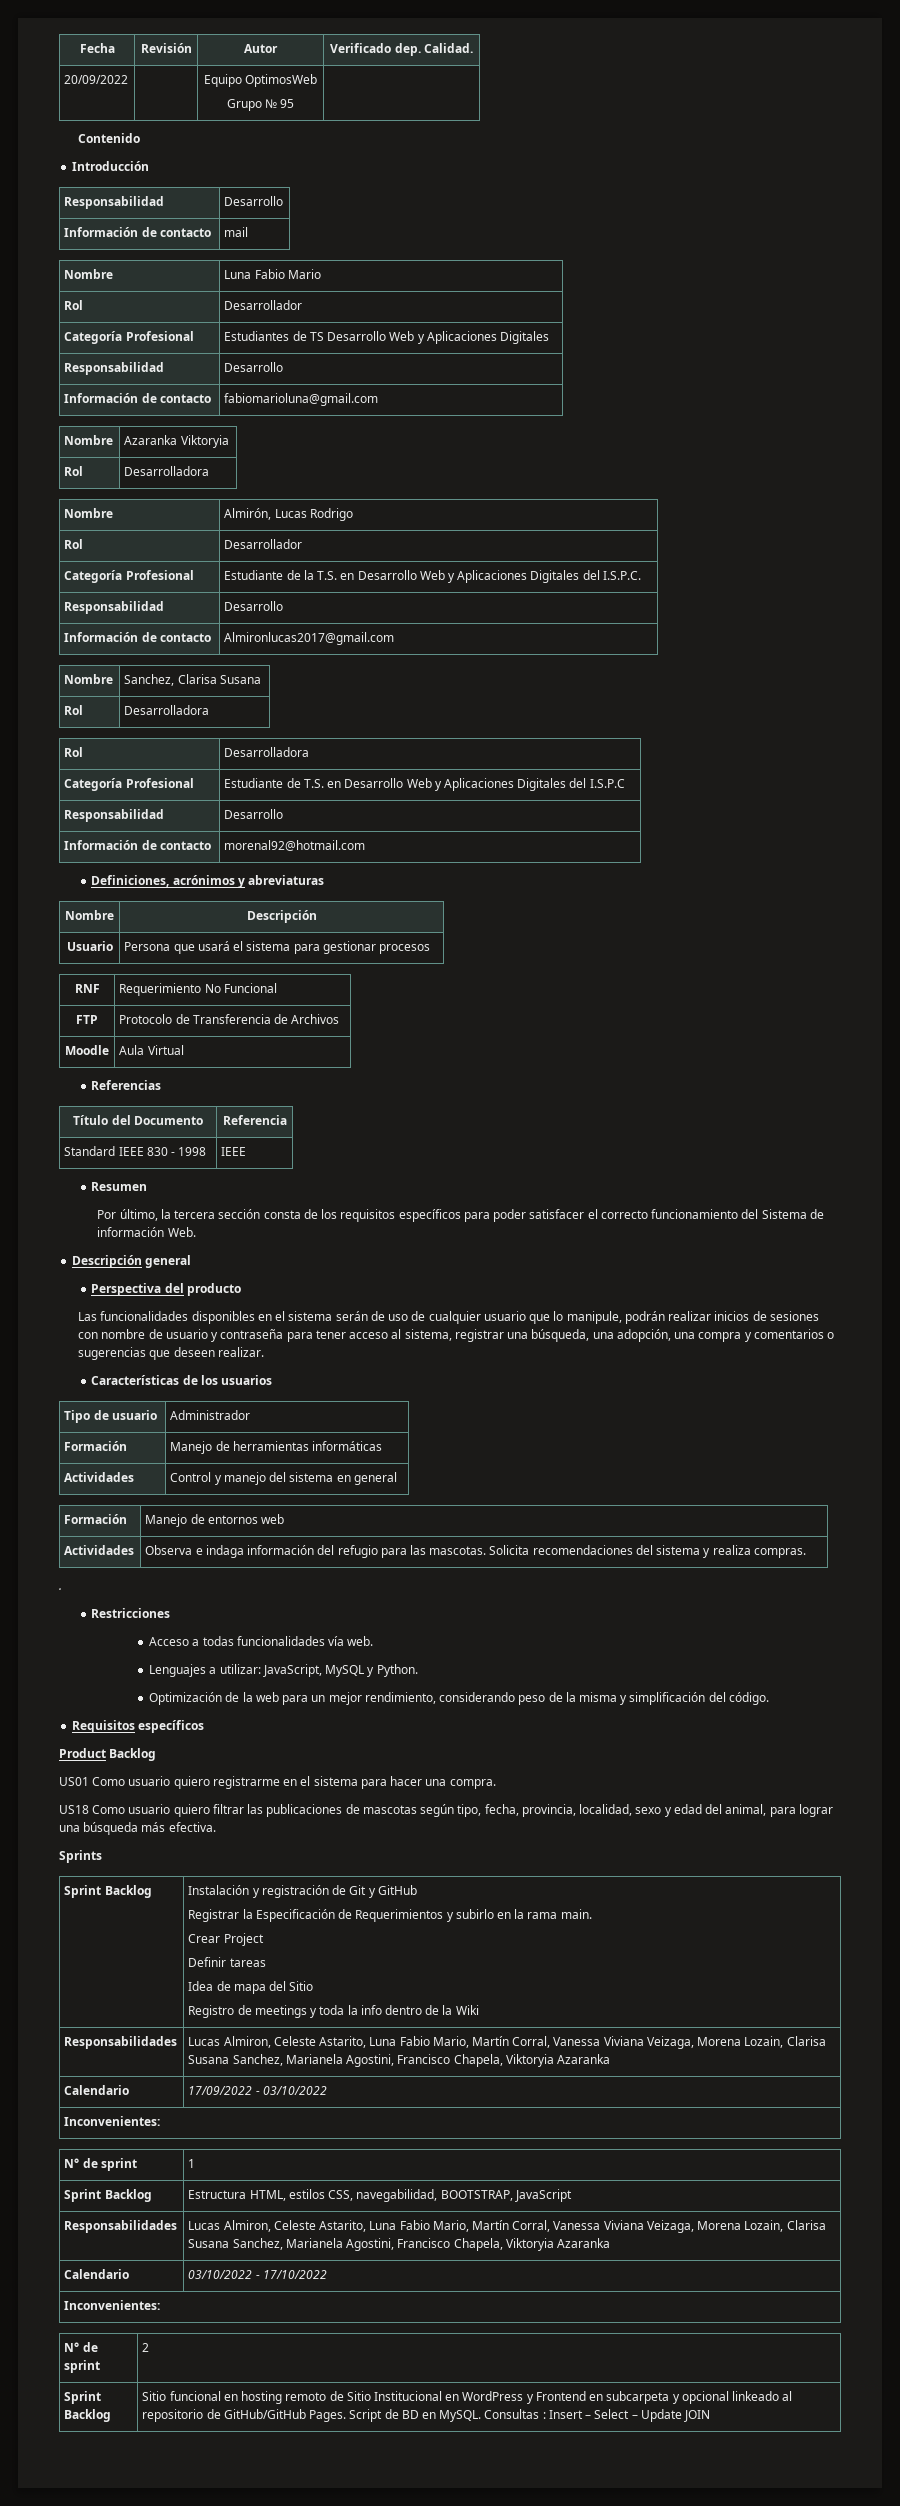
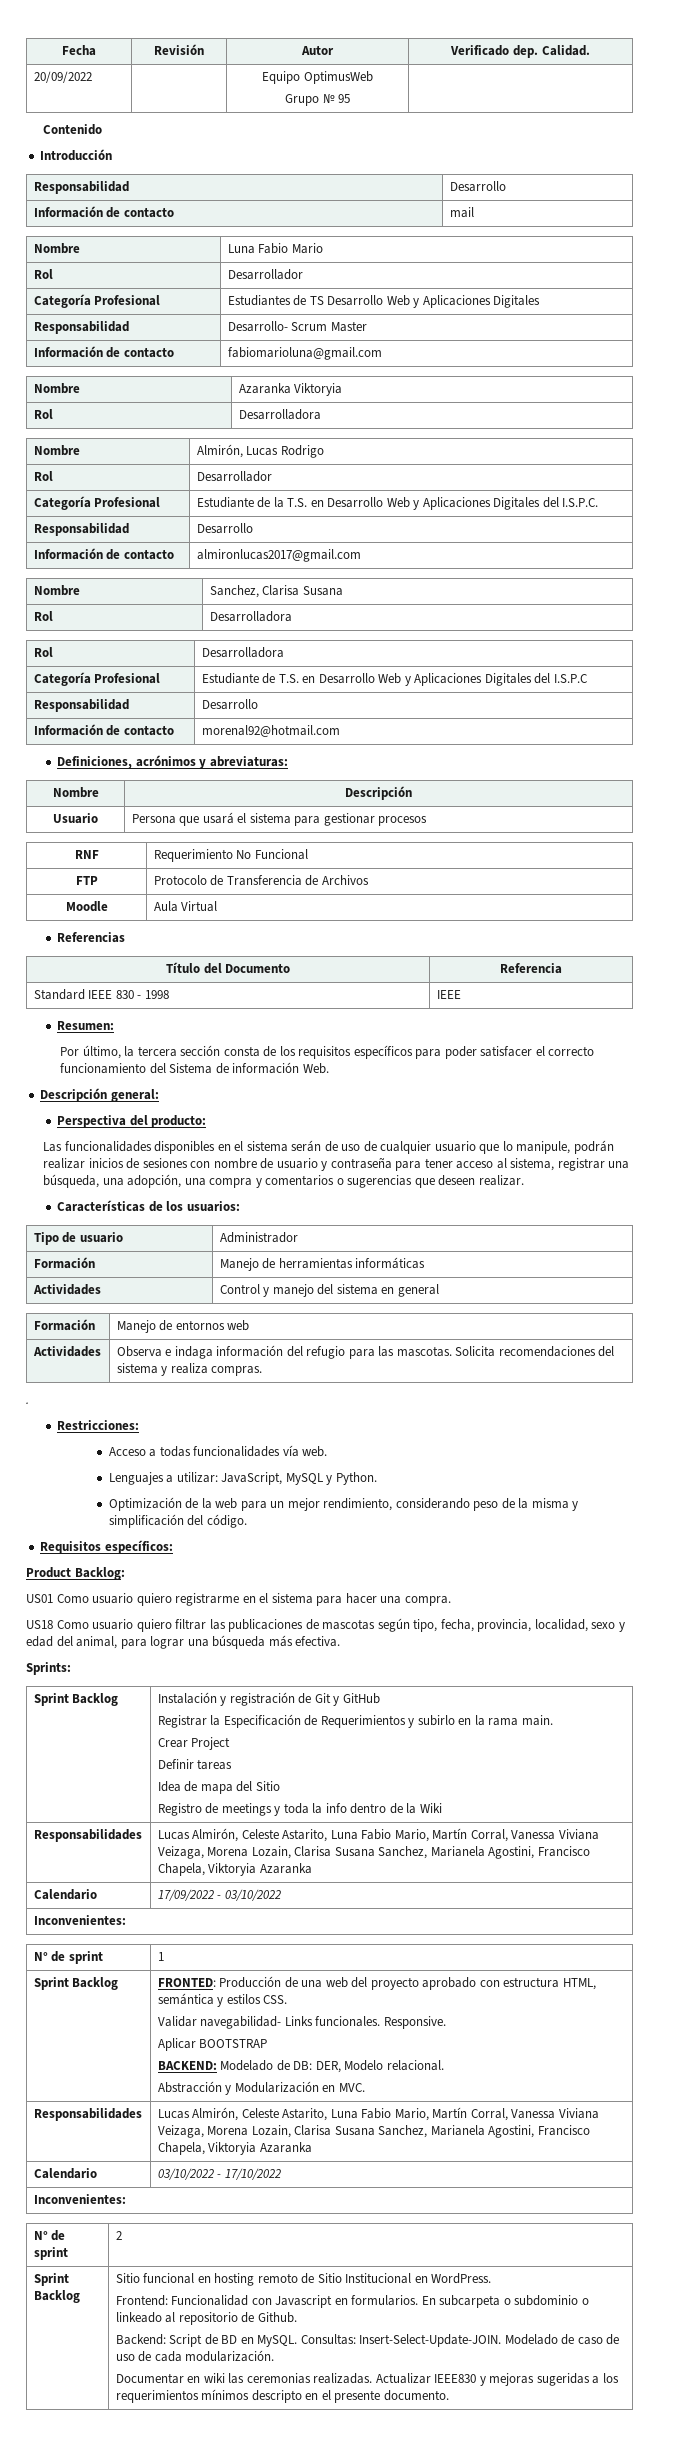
- 20/09/2022 | | Equipo OptimosWeb
+ 20/09/2022 | | Equipo OptimusWeb
  Categoría Profesional | Estudiantes de TS Desarrollo Web y Aplicaciones Digitales
- Responsabilidad | Desarrollo
+ Responsabilidad | Desarrollo- Scrum Master
- Información de contacto | Almironlucas2017@gmail.com
+ Información de contacto | almironlucas2017@gmail.com
- Definiciones, acrónimos y abreviaturas
+ Definiciones, acrónimos y abreviaturas:
- Resumen
+ Resumen:
- Descripción general
+ Descripción general:
- Perspectiva del producto
+ Perspectiva del producto:
- Características de los usuarios
+ Características de los usuarios:
- Restricciones
+ Restricciones:
- Requisitos específicos
+ Requisitos específicos:
- Product Backlog
+ Product Backlog:
- Sprints
+ Sprints:
  Sprint Backlog | Instalación y registración de Git y GitHub
  Registrar la Especificación de Requerimientos y subirlo en la rama main.
  Crear Project
  Definir tareas
  Idea de mapa del Sitio
  Registro de meetings y toda la info dentro de la Wiki
- Responsabilidades | Lucas Almiron, Celeste Astarito, Luna Fabio Mario, Martín Corral, Vanessa Viviana Veizaga, Morena Lozain, Clarisa Susana Sanchez, Marianela Agostini, Francisco Chapela, Viktoryia Azaranka
+ Responsabilidades | Lucas Almirón, Celeste Astarito, Luna Fabio Mario, Martín Corral, Vanessa Viviana Veizaga, Morena Lozain, Clarisa Susana Sanchez, Marianela Agostini, Francisco Chapela, Viktoryia Azaranka
- Sprint Backlog | Estructura HTML, estilos CSS, navegabilidad, BOOTSTRAP, JavaScript
- Responsabilidades | Lucas Almiron, Celeste Astarito, Luna Fabio Mario, Martín Corral, Vanessa Viviana Veizaga, Morena Lozain, Clarisa Susana Sanchez, Marianela Agostini, Francisco Chapela, Viktoryia Azaranka
+ Sprint Backlog | FRONTED: Producción de una web del proyecto aprobado con estructura HTML, semántica y estilos CSS.
+ Validar navegabilidad- Links funcionales. Responsive.
+ Aplicar BOOTSTRAP
+ BACKEND: Modelado de DB: DER, Modelo relacional.
+ Abstracción y Modularización en MVC.
+ Responsabilidades | Lucas Almirón, Celeste Astarito, Luna Fabio Mario, Martín Corral, Vanessa Viviana Veizaga, Morena Lozain, Clarisa Susana Sanchez, Marianela Agostini, Francisco Chapela, Viktoryia Azaranka
- Sitio funcional en hosting remoto de Sitio Institucional en WordPress y Frontend en subcarpeta y opcional linkeado al repositorio de GitHub/GitHub Pages. Script de BD en MySQL.
+ Sitio funcional en hosting remoto de Sitio Institucional en WordPress.
+ Frontend: Funcionalidad con Javascript en formularios. En subcarpeta o subdominio o linkeado al repositorio de Github.
+ Backend: Script de BD en MySQL.
- Consultas : Insert – Select – Update JOIN
+ Consultas: Insert-Select-Update-JOIN. Modelado de caso de uso de cada modularización.
+ Documentar en wiki las ceremonias realizadas. Actualizar IEEE830 y mejoras sugeridas a los requerimientos mínimos descripto en el presente documento.

